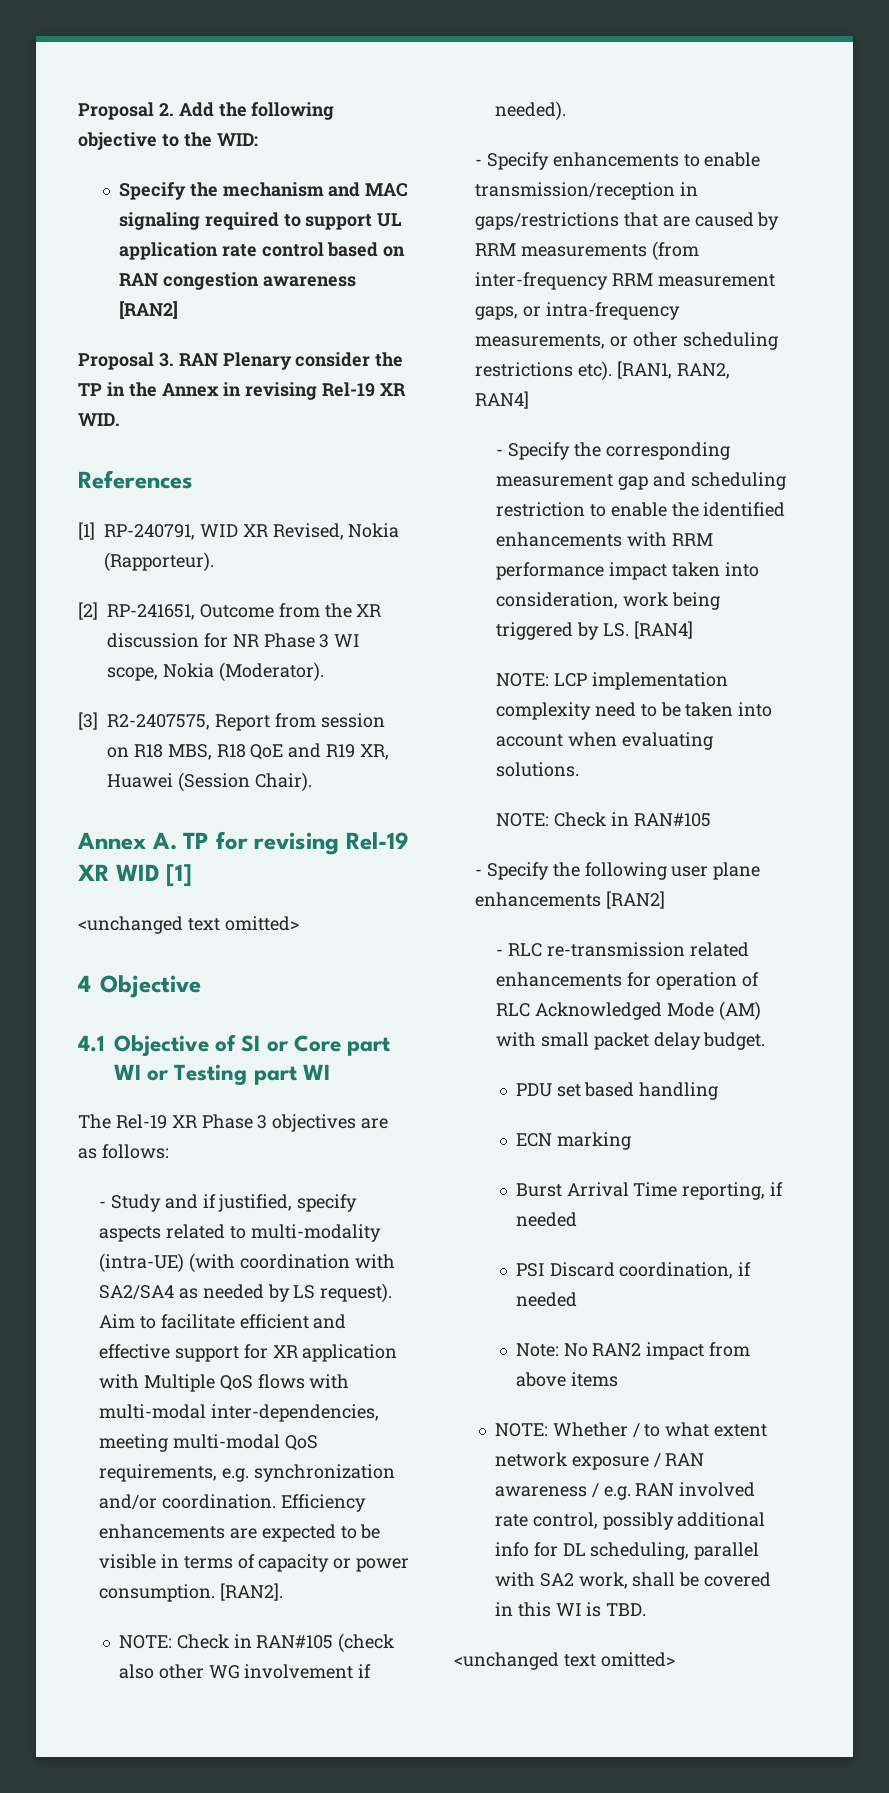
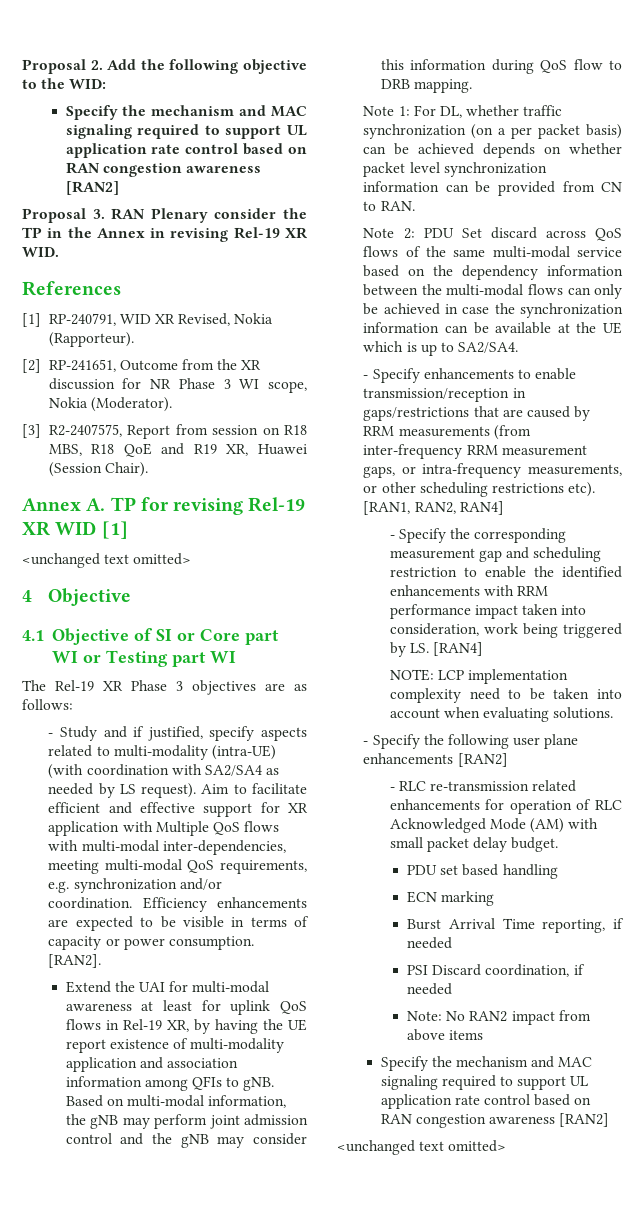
- NOTE: Check in RAN#105 (check also other WG involvement if needed).
+ Extend the UAI for multi-modal awareness at least for uplink QoS flows in Rel-19 XR, by having the UE report existence of multi-modality application and association information among QFIs to gNB. Based on multi-modal information, the gNB may perform joint admission control and the gNB may consider this information during QoS flow to DRB mapping.
+ Note 1: For DL, whether traffic synchronization (on a per packet basis) can be achieved depends on whether packet level synchronization information can be provided from CN to RAN.
+ Note 2: PDU Set discard across QoS flows of the same multi-modal service based on the dependency information between the multi-modal flows can only be achieved in case the synchronization information can be available at the UE which is up to SA2/SA4.
  NOTE: LCP implementation complexity need to be taken into account when evaluating solutions.
- NOTE: Check in RAN#105
  Note: No RAN2 impact from above items
- NOTE: Whether / to what extent network exposure / RAN awareness / e.g. RAN involved rate control, possibly additional info for DL scheduling, parallel with SA2 work, shall be covered in this WI is TBD.
+ Specify the mechanism and MAC signaling required to support UL application rate control based on RAN congestion awareness [RAN2]

